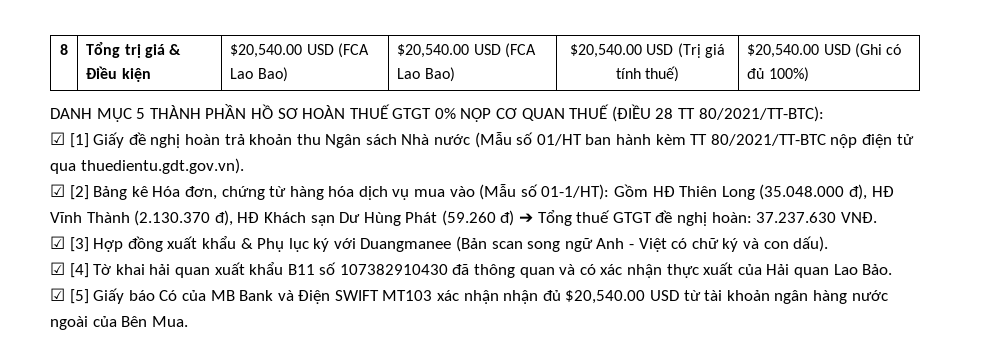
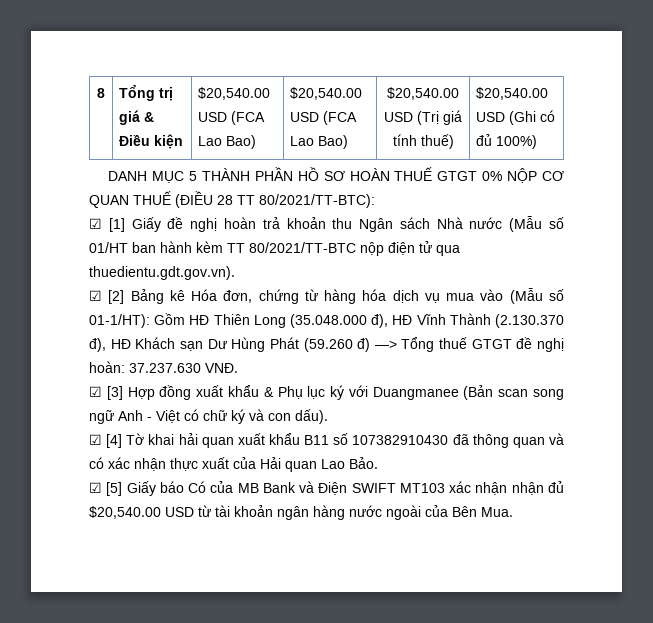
- ☑ [2] Bảng kê Hóa đơn, chứng từ hàng hóa dịch vụ mua vào (Mẫu số 01-1/HT): Gồm HĐ Thiên Long (35.048.000 đ), HĐ Vĩnh Thành (2.130.370 đ), HĐ Khách sạn Dư Hùng Phát (59.260 đ) ➔ Tổng thuế GTGT đề nghị hoàn: 37.237.630 VNĐ.
+ ☑ [2] Bảng kê Hóa đơn, chứng từ hàng hóa dịch vụ mua vào (Mẫu số 01-1/HT): Gồm HĐ Thiên Long (35.048.000 đ), HĐ Vĩnh Thành (2.130.370 đ), HĐ Khách sạn Dư Hùng Phát (59.260 đ) —> Tổng thuế GTGT đề nghị hoàn: 37.237.630 VNĐ.

